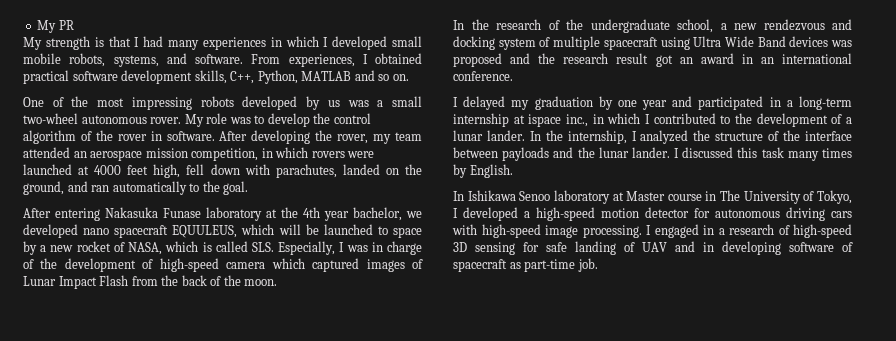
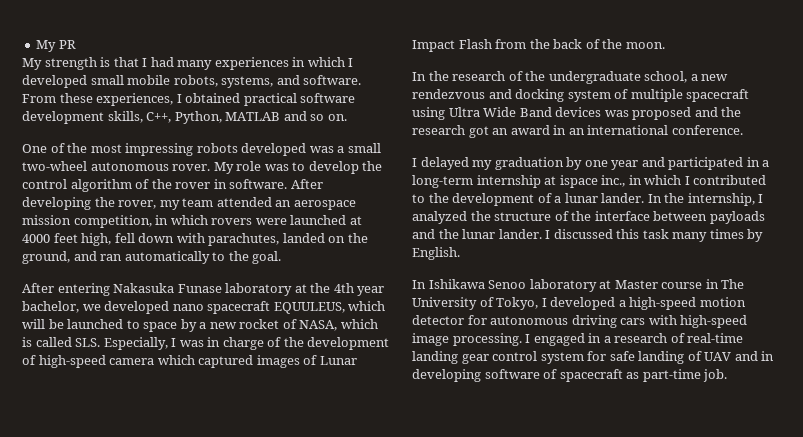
- From experiences, I obtained practical software development skills, C++, Python, MATLAB and so on.
+ From these experiences, I obtained practical software development skills, C++, Python, MATLAB and so on.
- One of the most impressing robots developed by us was a small two-wheel autonomous rover.
+ One of the most impressing robots developed was a small two-wheel autonomous rover.
- In the research of the undergraduate school, a new rendezvous and docking system of multiple spacecraft using Ultra Wide Band devices was proposed and the research result got an award in an international conference.
+ In the research of the undergraduate school, a new rendezvous and docking system of multiple spacecraft using Ultra Wide Band devices was proposed and the research got an award in an international conference.
- I engaged in a research of high-speed 3D sensing for safe landing of UAV and in developing software of spacecraft as part-time job.
+ I engaged in a research of real-time landing gear control system for safe landing of UAV and in developing software of spacecraft as part-time job.

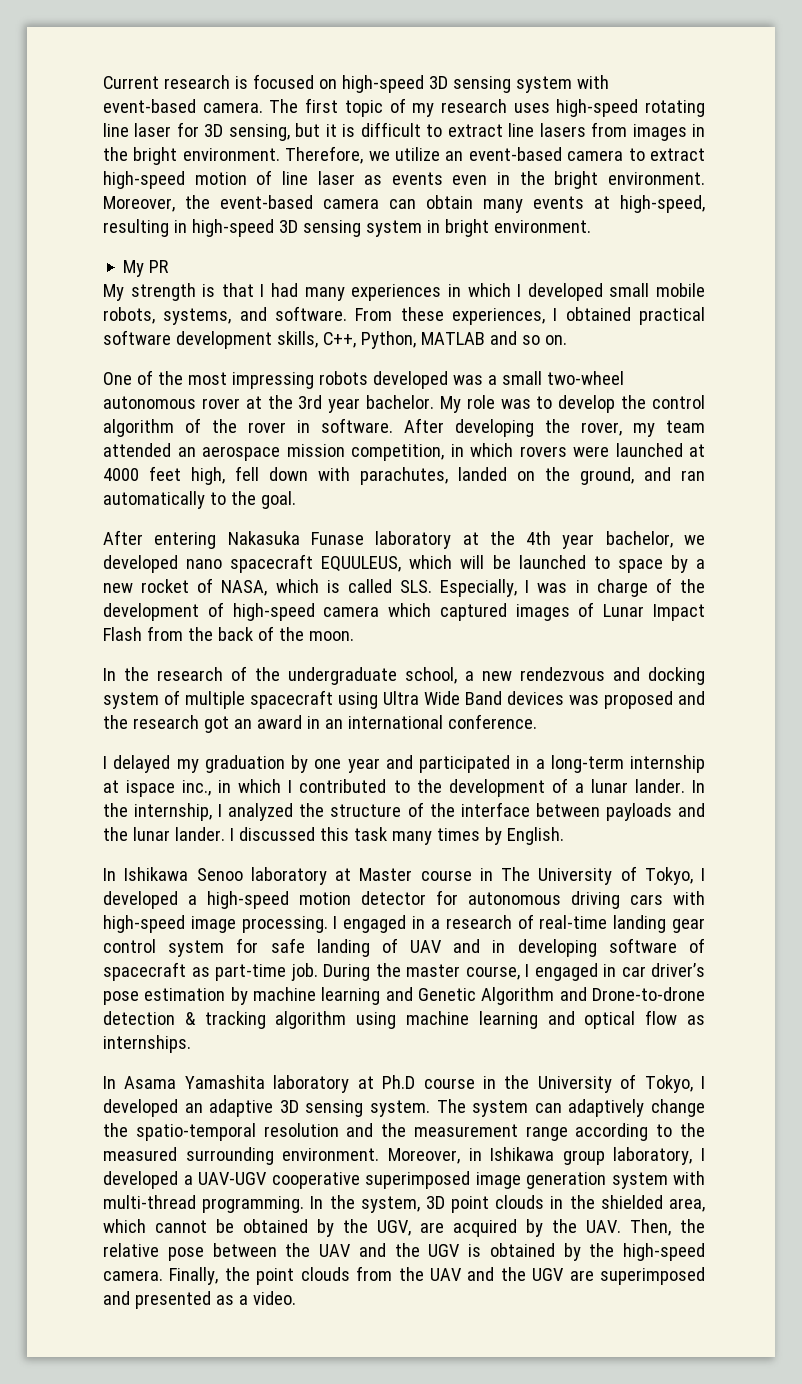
+ Current research is focused on high-speed 3D sensing system with event-based camera. The first topic of my research uses high-speed rotating line laser for 3D sensing, but it is difficult to extract line lasers from images in the bright environment. Therefore, we utilize an event-based camera to extract high-speed motion of line laser as events even in the bright environment. Moreover, the event-based camera can obtain many events at high-speed, resulting in high-speed 3D sensing system in bright environment.
- One of the most impressing robots developed was a small two-wheel autonomous rover.
+ One of the most impressing robots developed was a small two-wheel autonomous rover at the 3rd year bachelor.
+ During the master course, I engaged in car driver’s pose estimation by machine learning and Genetic Algorithm and Drone-to-drone detection & tracking algorithm using machine learning and optical flow as internships.
+ In Asama Yamashita laboratory at Ph.D course in the University of Tokyo, I developed an adaptive 3D sensing system. The system can adaptively change the spatio-temporal resolution and the measurement range according to the measured surrounding environment. Moreover, in Ishikawa group laboratory, I developed a UAV-UGV cooperative superimposed image generation system with multi-thread programming. In the system, 3D point clouds in the shielded area, which cannot be obtained by the UGV, are acquired by the UAV. Then, the relative pose between the UAV and the UGV is obtained by the high-speed camera. Finally, the point clouds from the UAV and the UGV are superimposed and presented as a video.

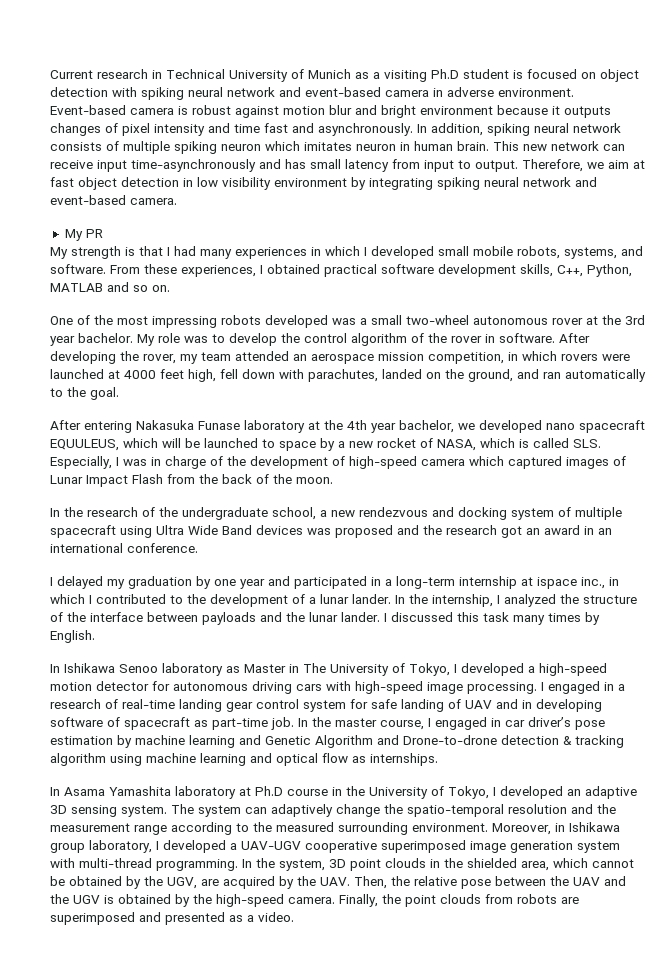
- Current research is focused on high-speed 3D sensing system with event-based camera. The first topic of my research uses high-speed rotating line laser for 3D sensing, but it is difficult to extract line lasers from images in the bright environment. Therefore, we utilize an event-based camera to extract high-speed motion of line laser as events even in the bright environment. Moreover, the event-based camera can obtain many events at high-speed, resulting in high-speed 3D sensing system in bright environment.
+ Current research in Technical University of Munich as a visiting Ph.D student is focused on object detection with spiking neural network and event-based camera in adverse environment. Event-based camera is robust against motion blur and bright environment because it outputs changes of pixel intensity and time fast and asynchronously. In addition, spiking neural network consists of multiple spiking neuron which imitates neuron in human brain. This new network can receive input time-asynchronously and has small latency from input to output. Therefore, we aim at fast object detection in low visibility environment by integrating spiking neural network and event-based camera.
- In Ishikawa Senoo laboratory at Master course in The University of Tokyo, I developed a high-speed motion detector for autonomous driving cars with high-speed image processing.
+ In Ishikawa Senoo laboratory as Master in The University of Tokyo, I developed a high-speed motion detector for autonomous driving cars with high-speed image processing.
- During the master course, I engaged in car driver’s pose estimation by machine learning and Genetic Algorithm and Drone-to-drone detection & tracking algorithm using machine learning and optical flow as internships.
+ In the master course, I engaged in car driver’s pose estimation by machine learning and Genetic Algorithm and Drone-to-drone detection & tracking algorithm using machine learning and optical flow as internships.
- Finally, the point clouds from the UAV and the UGV are superimposed and presented as a video.
+ Finally, the point clouds from robots are superimposed and presented as a video.

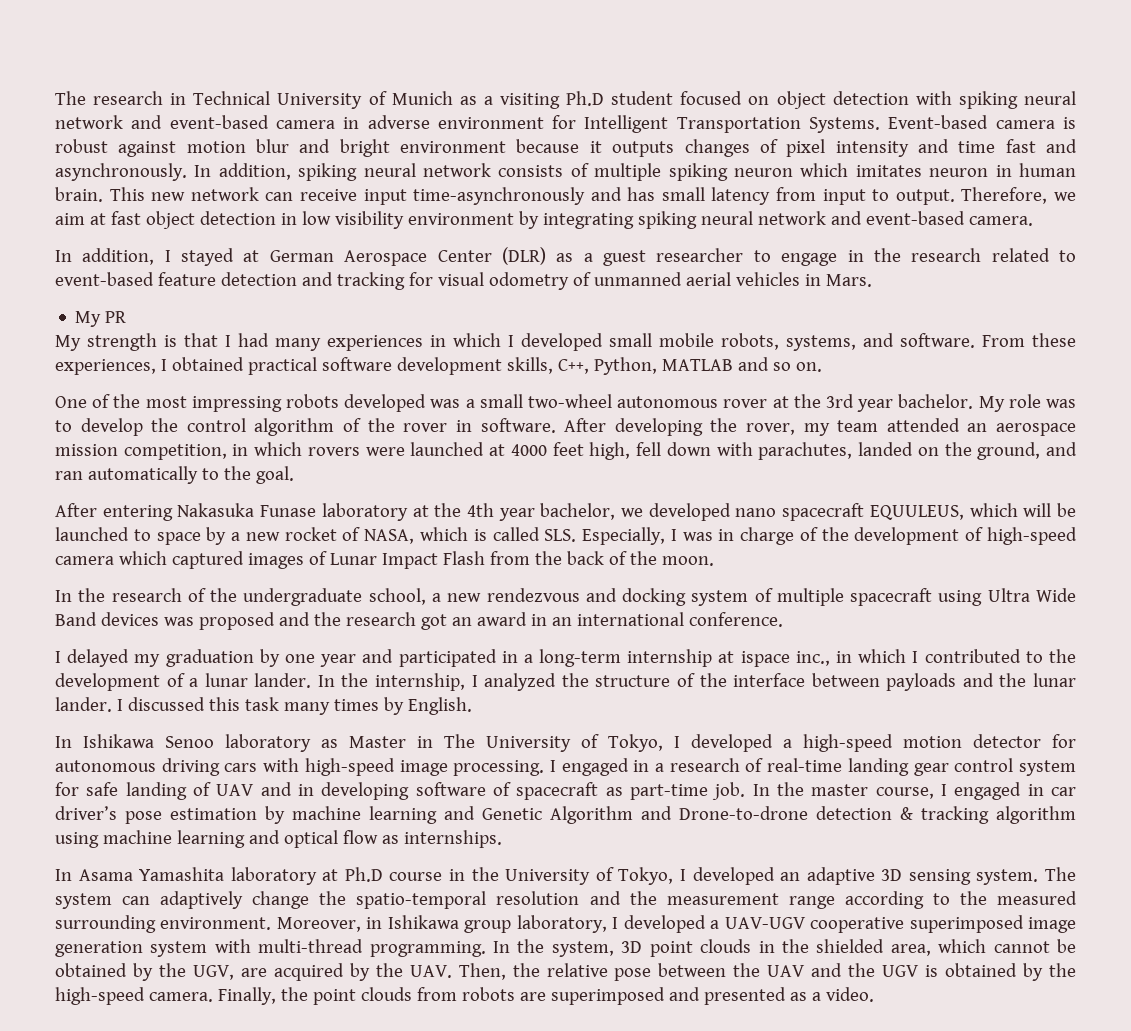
- Current research in Technical University of Munich as a visiting Ph.D student is focused on object detection with spiking neural network and event-based camera in adverse environment.
+ The research in Technical University of Munich as a visiting Ph.D student focused on object detection with spiking neural network and event-based camera in adverse environment for Intelligent Transportation Systems.
+ In addition, I stayed at German Aerospace Center (DLR) as a guest researcher to engage in the research related to event-based feature detection and tracking for visual odometry of unmanned aerial vehicles in Mars.

